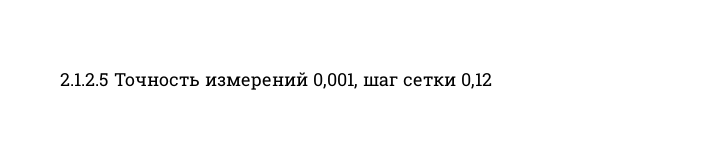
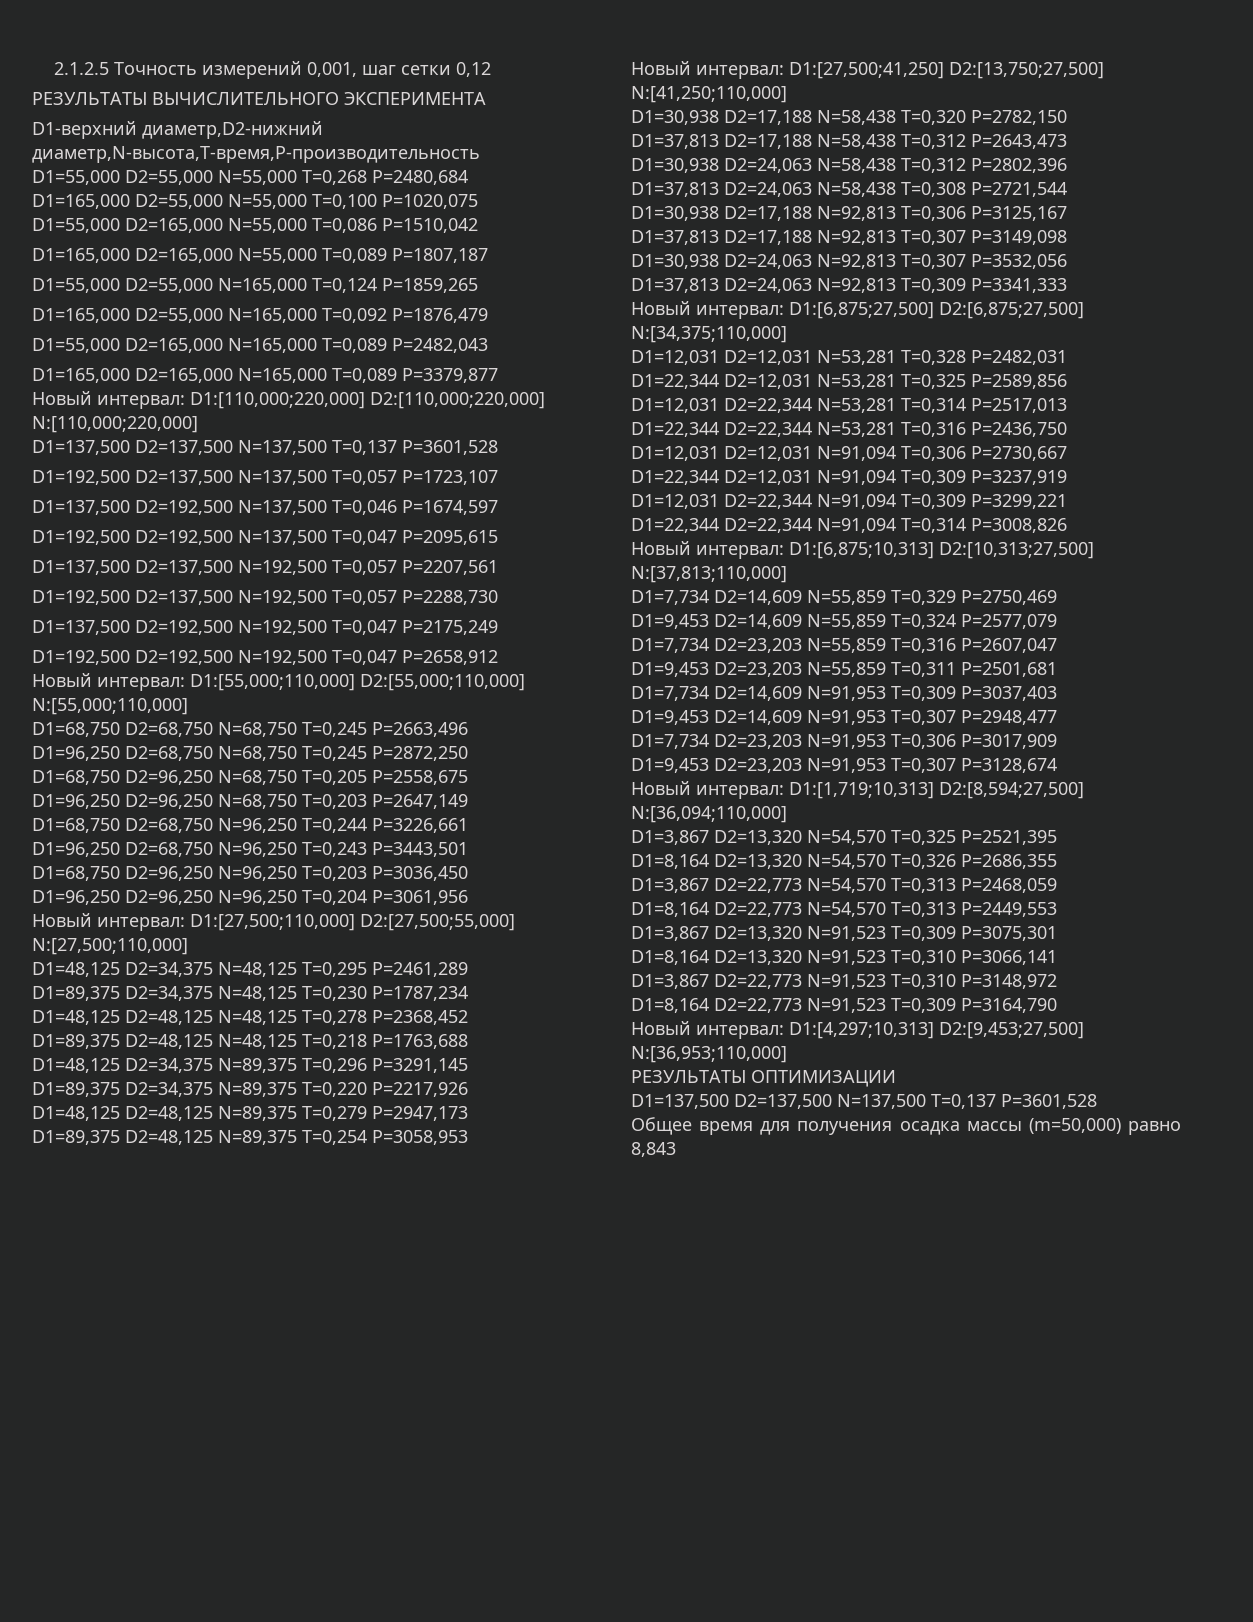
+ РЕЗУЛЬТАТЫ ВЫЧИСЛИТЕЛЬНОГО ЭКСПЕРИМЕНТА
+ D1-верхний диаметр,D2-нижний диаметр,N-высота,T-время,P-производительность
+ D1=55,000 D2=55,000 N=55,000 T=0,268 P=2480,684
+ D1=165,000 D2=55,000 N=55,000 T=0,100 P=1020,075
+ D1=55,000 D2=165,000 N=55,000 T=0,086 P=1510,042
+ D1=165,000 D2=165,000 N=55,000 T=0,089 P=1807,187
+ D1=55,000 D2=55,000 N=165,000 T=0,124 P=1859,265
+ D1=165,000 D2=55,000 N=165,000 T=0,092 P=1876,479
+ D1=55,000 D2=165,000 N=165,000 T=0,089 P=2482,043
+ D1=165,000 D2=165,000 N=165,000 T=0,089 P=3379,877
+ Новый интервал: D1:[110,000;220,000] D2:[110,000;220,000] N:[110,000;220,000]
+ D1=137,500 D2=137,500 N=137,500 T=0,137 P=3601,528
+ D1=192,500 D2=137,500 N=137,500 T=0,057 P=1723,107
+ D1=137,500 D2=192,500 N=137,500 T=0,046 P=1674,597
+ D1=192,500 D2=192,500 N=137,500 T=0,047 P=2095,615
+ D1=137,500 D2=137,500 N=192,500 T=0,057 P=2207,561
+ D1=192,500 D2=137,500 N=192,500 T=0,057 P=2288,730
+ D1=137,500 D2=192,500 N=192,500 T=0,047 P=2175,249
+ D1=192,500 D2=192,500 N=192,500 T=0,047 P=2658,912
+ Новый интервал: D1:[55,000;110,000] D2:[55,000;110,000] N:[55,000;110,000]
+ D1=68,750 D2=68,750 N=68,750 T=0,245 P=2663,496
+ D1=96,250 D2=68,750 N=68,750 T=0,245 P=2872,250
+ D1=68,750 D2=96,250 N=68,750 T=0,205 P=2558,675
+ D1=96,250 D2=96,250 N=68,750 T=0,203 P=2647,149
+ D1=68,750 D2=68,750 N=96,250 T=0,244 P=3226,661
+ D1=96,250 D2=68,750 N=96,250 T=0,243 P=3443,501
+ D1=68,750 D2=96,250 N=96,250 T=0,203 P=3036,450
+ D1=96,250 D2=96,250 N=96,250 T=0,204 P=3061,956
+ Новый интервал: D1:[27,500;110,000] D2:[27,500;55,000] N:[27,500;110,000]
+ D1=48,125 D2=34,375 N=48,125 T=0,295 P=2461,289
+ D1=89,375 D2=34,375 N=48,125 T=0,230 P=1787,234
+ D1=48,125 D2=48,125 N=48,125 T=0,278 P=2368,452
+ D1=89,375 D2=48,125 N=48,125 T=0,218 P=1763,688
+ D1=48,125 D2=34,375 N=89,375 T=0,296 P=3291,145
+ D1=89,375 D2=34,375 N=89,375 T=0,220 P=2217,926
+ D1=48,125 D2=48,125 N=89,375 T=0,279 P=2947,173
+ D1=89,375 D2=48,125 N=89,375 T=0,254 P=3058,953
+ Новый интервал: D1:[27,500;41,250] D2:[13,750;27,500] N:[41,250;110,000]
+ D1=30,938 D2=17,188 N=58,438 T=0,320 P=2782,150
+ D1=37,813 D2=17,188 N=58,438 T=0,312 P=2643,473
+ D1=30,938 D2=24,063 N=58,438 T=0,312 P=2802,396
+ D1=37,813 D2=24,063 N=58,438 T=0,308 P=2721,544
+ D1=30,938 D2=17,188 N=92,813 T=0,306 P=3125,167
+ D1=37,813 D2=17,188 N=92,813 T=0,307 P=3149,098
+ D1=30,938 D2=24,063 N=92,813 T=0,307 P=3532,056
+ D1=37,813 D2=24,063 N=92,813 T=0,309 P=3341,333
+ Новый интервал: D1:[6,875;27,500] D2:[6,875;27,500] N:[34,375;110,000]
+ D1=12,031 D2=12,031 N=53,281 T=0,328 P=2482,031
+ D1=22,344 D2=12,031 N=53,281 T=0,325 P=2589,856
+ D1=12,031 D2=22,344 N=53,281 T=0,314 P=2517,013
+ D1=22,344 D2=22,344 N=53,281 T=0,316 P=2436,750
+ D1=12,031 D2=12,031 N=91,094 T=0,306 P=2730,667
+ D1=22,344 D2=12,031 N=91,094 T=0,309 P=3237,919
+ D1=12,031 D2=22,344 N=91,094 T=0,309 P=3299,221
+ D1=22,344 D2=22,344 N=91,094 T=0,314 P=3008,826
+ Новый интервал: D1:[6,875;10,313] D2:[10,313;27,500] N:[37,813;110,000]
+ D1=7,734 D2=14,609 N=55,859 T=0,329 P=2750,469
+ D1=9,453 D2=14,609 N=55,859 T=0,324 P=2577,079
+ D1=7,734 D2=23,203 N=55,859 T=0,316 P=2607,047
+ D1=9,453 D2=23,203 N=55,859 T=0,311 P=2501,681
+ D1=7,734 D2=14,609 N=91,953 T=0,309 P=3037,403
+ D1=9,453 D2=14,609 N=91,953 T=0,307 P=2948,477
+ D1=7,734 D2=23,203 N=91,953 T=0,306 P=3017,909
+ D1=9,453 D2=23,203 N=91,953 T=0,307 P=3128,674
+ Новый интервал: D1:[1,719;10,313] D2:[8,594;27,500] N:[36,094;110,000]
+ D1=3,867 D2=13,320 N=54,570 T=0,325 P=2521,395
+ D1=8,164 D2=13,320 N=54,570 T=0,326 P=2686,355
+ D1=3,867 D2=22,773 N=54,570 T=0,313 P=2468,059
+ D1=8,164 D2=22,773 N=54,570 T=0,313 P=2449,553
+ D1=3,867 D2=13,320 N=91,523 T=0,309 P=3075,301
+ D1=8,164 D2=13,320 N=91,523 T=0,310 P=3066,141
+ D1=3,867 D2=22,773 N=91,523 T=0,310 P=3148,972
+ D1=8,164 D2=22,773 N=91,523 T=0,309 P=3164,790
+ Новый интервал: D1:[4,297;10,313] D2:[9,453;27,500] N:[36,953;110,000]
+ РЕЗУЛЬТАТЫ ОПТИМИЗАЦИИ
+ D1=137,500 D2=137,500 N=137,500 T=0,137 P=3601,528
+ Общее время для получения осадка массы (m=50,000) равно 8,843

